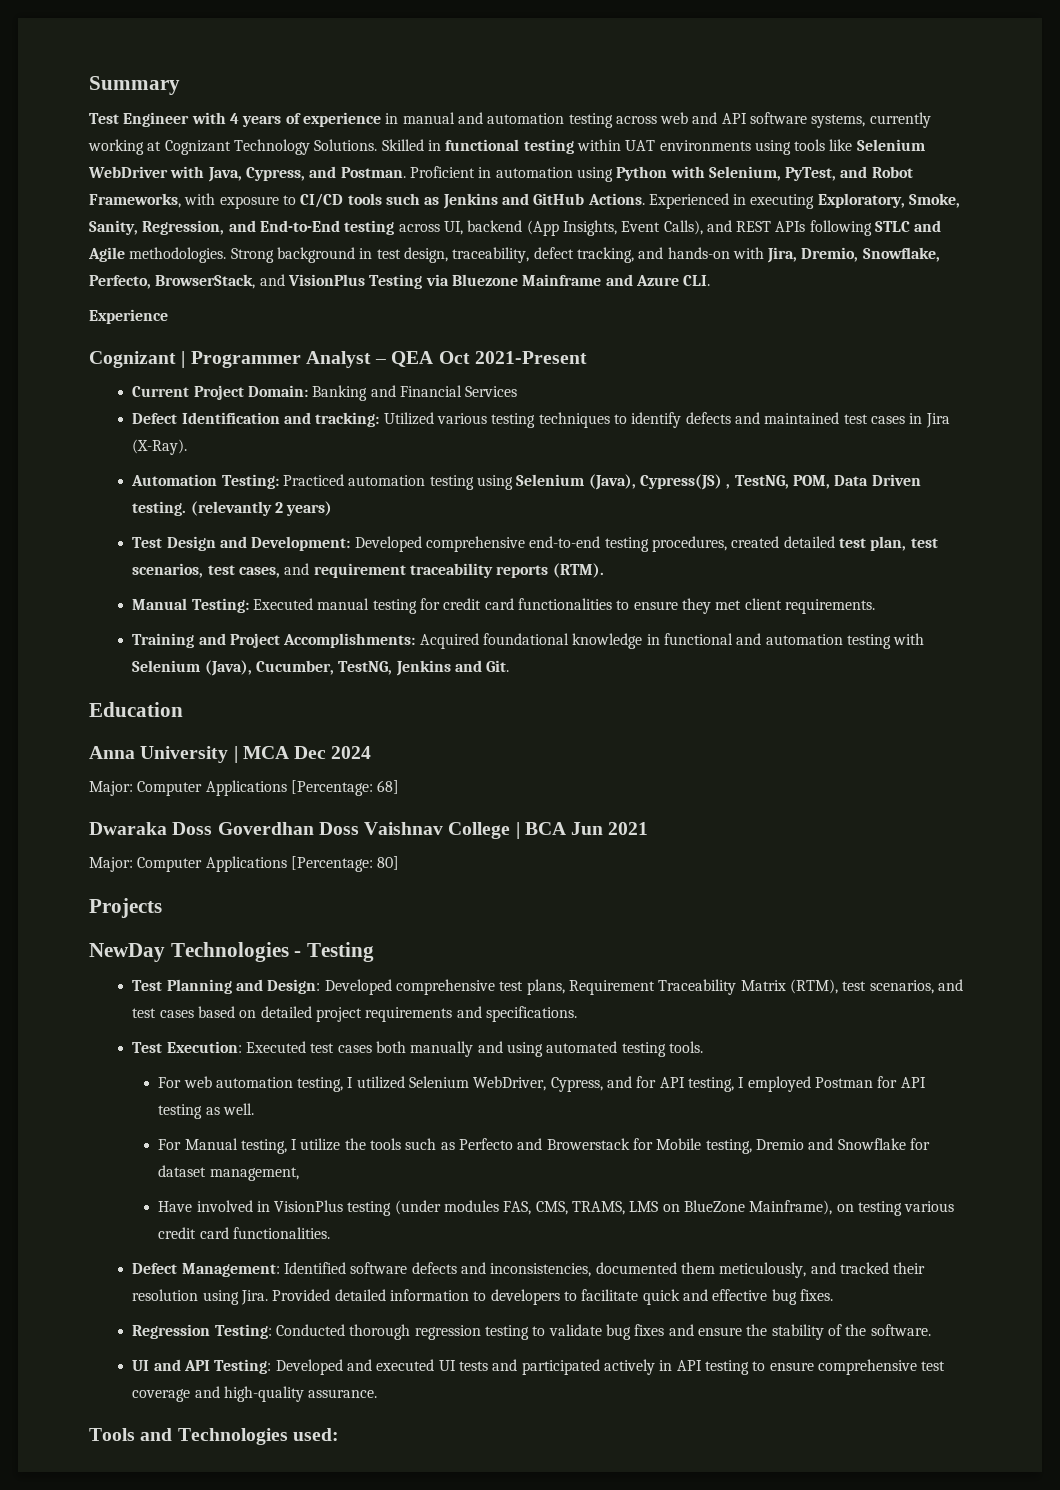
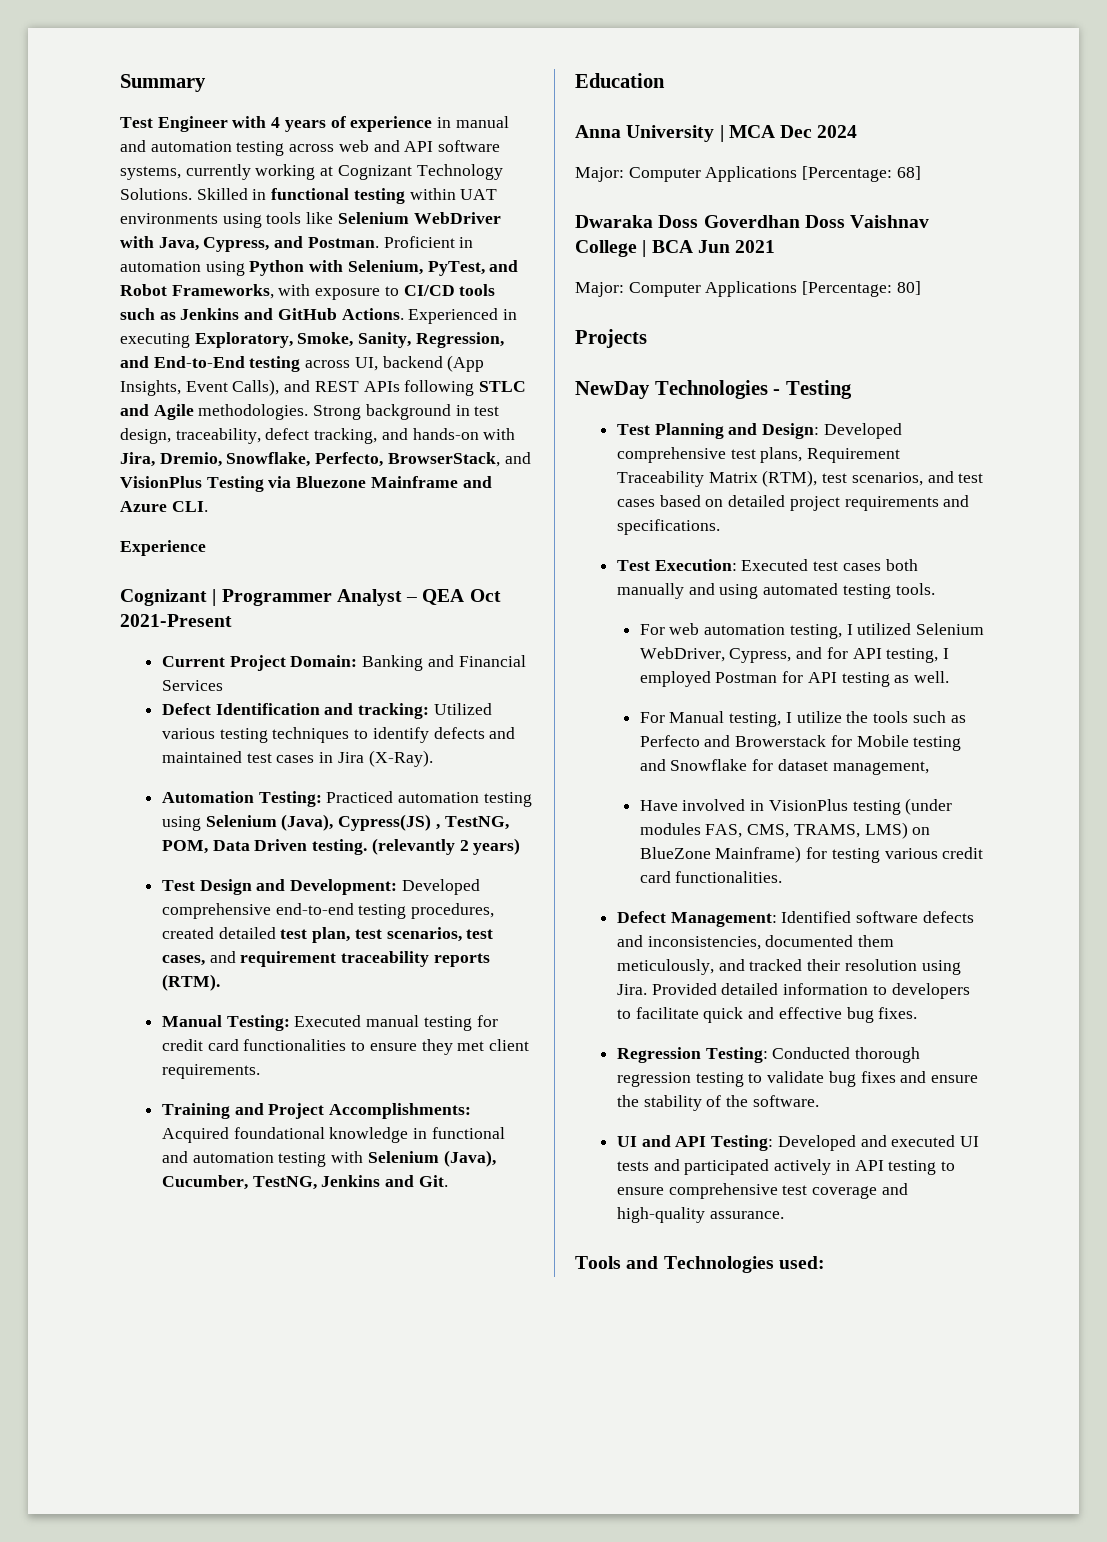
- For Manual testing, I utilize the tools such as Perfecto and Browerstack for Mobile testing, Dremio and Snowflake for dataset management,
+ For Manual testing, I utilize the tools such as Perfecto and Browerstack for Mobile testing and Snowflake for dataset management,
- Have involved in VisionPlus testing (under modules FAS, CMS, TRAMS, LMS on BlueZone Mainframe), on testing various credit card functionalities.
+ Have involved in VisionPlus testing (under modules FAS, CMS, TRAMS, LMS) on BlueZone Mainframe) for testing various credit card functionalities.

